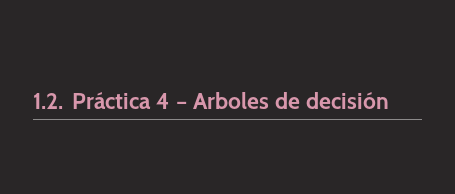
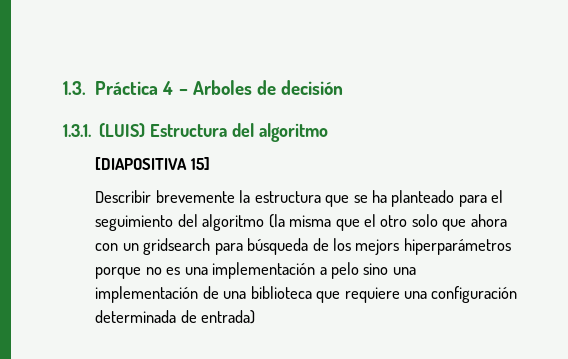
- 1.2. Práctica 4 – Arboles de decisión
+ 1.3. Práctica 4 – Arboles de decisión
+ 1.3.1. (LUIS) Estructura del algoritmo
+ [DIAPOSITIVA 15]
+ Describir brevemente la estructura que se ha planteado para el seguimiento del algoritmo (la misma que el otro solo que ahora con un gridsearch para búsqueda de los mejors hiperparámetros porque no es una implementación a pelo sino una implementación de una biblioteca que requiere una configuración determinada de entrada)

